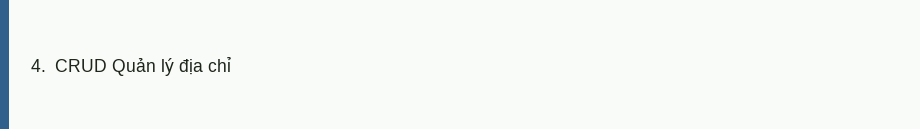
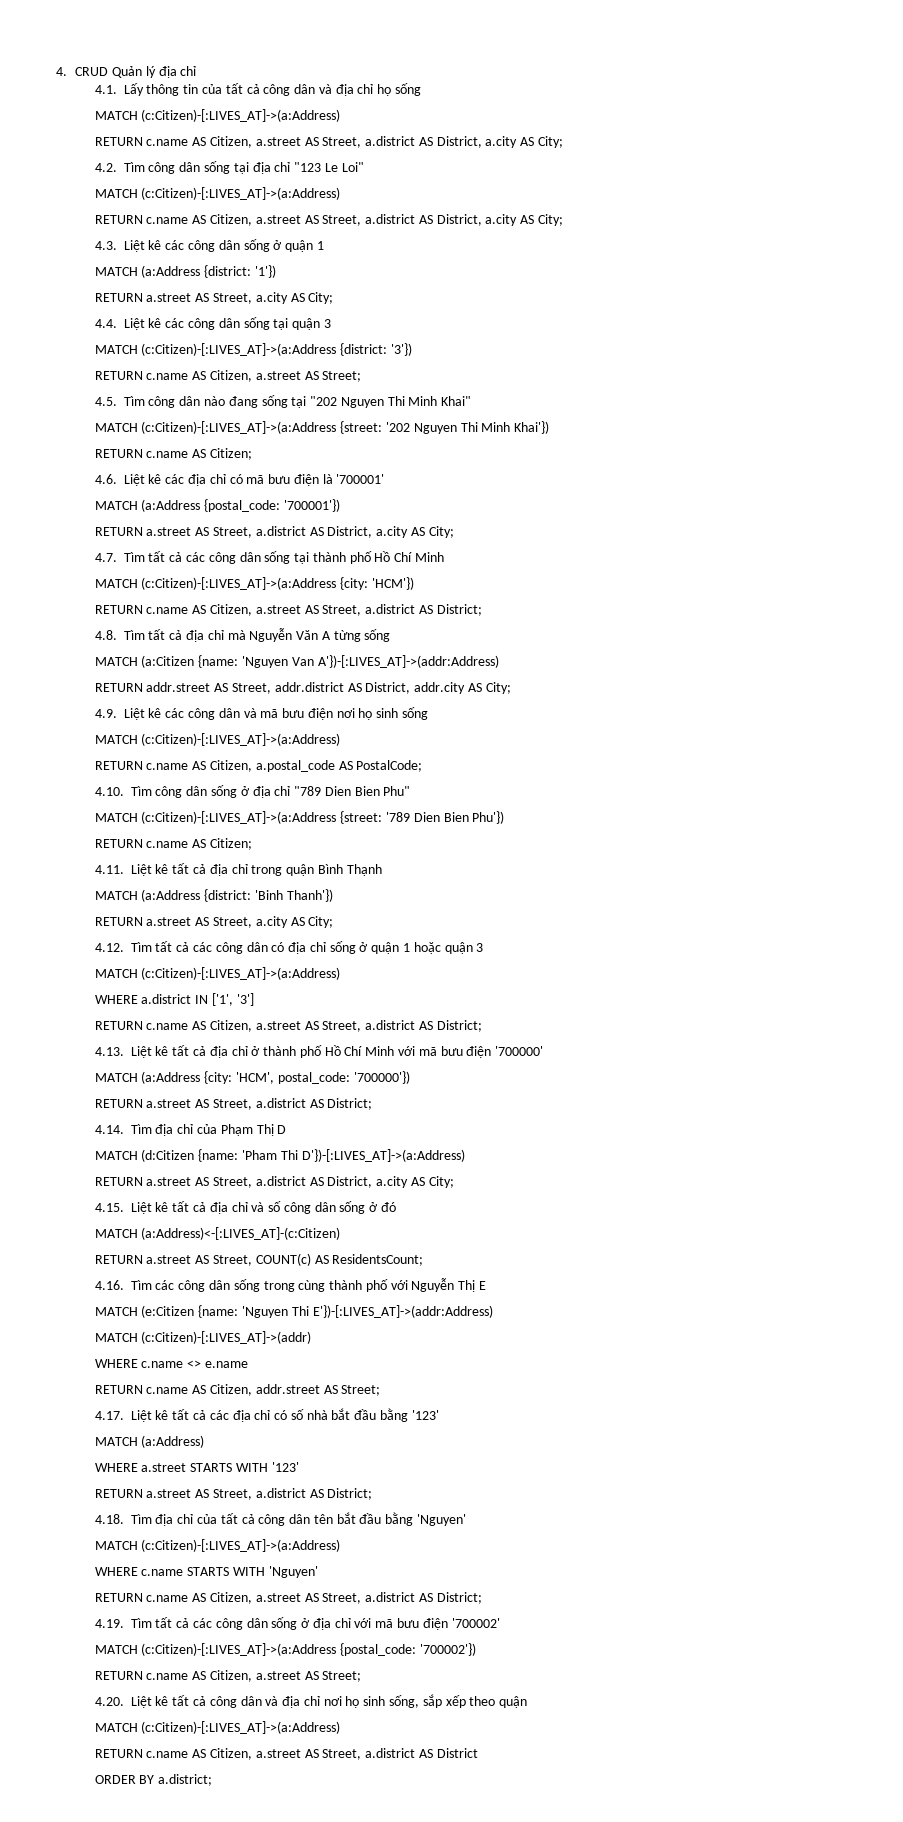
+ 4.1. Lấy thông tin của tất cả công dân và địa chỉ họ sống
+ MATCH (c:Citizen)-[:LIVES_AT]->(a:Address)
+ RETURN c.name AS Citizen, a.street AS Street, a.district AS District, a.city AS City;
+ 4.2. Tìm công dân sống tại địa chỉ "123 Le Loi"
+ MATCH (c:Citizen)-[:LIVES_AT]->(a:Address)
+ RETURN c.name AS Citizen, a.street AS Street, a.district AS District, a.city AS City;
+ 4.3. Liệt kê các công dân sống ở quận 1
+ MATCH (a:Address {district: '1'})
+ RETURN a.street AS Street, a.city AS City;
+ 4.4. Liệt kê các công dân sống tại quận 3
+ MATCH (c:Citizen)-[:LIVES_AT]->(a:Address {district: '3'})
+ RETURN c.name AS Citizen, a.street AS Street;
+ 4.5. Tìm công dân nào đang sống tại "202 Nguyen Thi Minh Khai"
+ MATCH (c:Citizen)-[:LIVES_AT]->(a:Address {street: '202 Nguyen Thi Minh Khai'})
+ RETURN c.name AS Citizen;
+ 4.6. Liệt kê các địa chỉ có mã bưu điện là '700001'
+ MATCH (a:Address {postal_code: '700001'})
+ RETURN a.street AS Street, a.district AS District, a.city AS City;
+ 4.7. Tìm tất cả các công dân sống tại thành phố Hồ Chí Minh
+ MATCH (c:Citizen)-[:LIVES_AT]->(a:Address {city: 'HCM'})
+ RETURN c.name AS Citizen, a.street AS Street, a.district AS District;
+ 4.8. Tìm tất cả địa chỉ mà Nguyễn Văn A từng sống
+ MATCH (a:Citizen {name: 'Nguyen Van A'})-[:LIVES_AT]->(addr:Address)
+ RETURN addr.street AS Street, addr.district AS District, addr.city AS City;
+ 4.9. Liệt kê các công dân và mã bưu điện nơi họ sinh sống
+ MATCH (c:Citizen)-[:LIVES_AT]->(a:Address)
+ RETURN c.name AS Citizen, a.postal_code AS PostalCode;
+ 4.10. Tìm công dân sống ở địa chỉ "789 Dien Bien Phu"
+ MATCH (c:Citizen)-[:LIVES_AT]->(a:Address {street: '789 Dien Bien Phu'})
+ RETURN c.name AS Citizen;
+ 4.11. Liệt kê tất cả địa chỉ trong quận Bình Thạnh
+ MATCH (a:Address {district: 'Binh Thanh'})
+ RETURN a.street AS Street, a.city AS City;
+ 4.12. Tìm tất cả các công dân có địa chỉ sống ở quận 1 hoặc quận 3
+ MATCH (c:Citizen)-[:LIVES_AT]->(a:Address)
+ WHERE a.district IN ['1', '3']
+ RETURN c.name AS Citizen, a.street AS Street, a.district AS District;
+ 4.13. Liệt kê tất cả địa chỉ ở thành phố Hồ Chí Minh với mã bưu điện '700000'
+ MATCH (a:Address {city: 'HCM', postal_code: '700000'})
+ RETURN a.street AS Street, a.district AS District;
+ 4.14. Tìm địa chỉ của Phạm Thị D
+ MATCH (d:Citizen {name: 'Pham Thi D'})-[:LIVES_AT]->(a:Address)
+ RETURN a.street AS Street, a.district AS District, a.city AS City;
+ 4.15. Liệt kê tất cả địa chỉ và số công dân sống ở đó
+ MATCH (a:Address)<-[:LIVES_AT]-(c:Citizen)
+ RETURN a.street AS Street, COUNT(c) AS ResidentsCount;
+ 4.16. Tìm các công dân sống trong cùng thành phố với Nguyễn Thị E
+ MATCH (e:Citizen {name: 'Nguyen Thi E'})-[:LIVES_AT]->(addr:Address)
+ MATCH (c:Citizen)-[:LIVES_AT]->(addr)
+ WHERE c.name <> e.name
+ RETURN c.name AS Citizen, addr.street AS Street;
+ 4.17. Liệt kê tất cả các địa chỉ có số nhà bắt đầu bằng '123'
+ MATCH (a:Address)
+ WHERE a.street STARTS WITH '123'
+ RETURN a.street AS Street, a.district AS District;
+ 4.18. Tìm địa chỉ của tất cả công dân tên bắt đầu bằng 'Nguyen'
+ MATCH (c:Citizen)-[:LIVES_AT]->(a:Address)
+ WHERE c.name STARTS WITH 'Nguyen'
+ RETURN c.name AS Citizen, a.street AS Street, a.district AS District;
+ 4.19. Tìm tất cả các công dân sống ở địa chỉ với mã bưu điện '700002'
+ MATCH (c:Citizen)-[:LIVES_AT]->(a:Address {postal_code: '700002'})
+ RETURN c.name AS Citizen, a.street AS Street;
+ 4.20. Liệt kê tất cả công dân và địa chỉ nơi họ sinh sống, sắp xếp theo quận
+ MATCH (c:Citizen)-[:LIVES_AT]->(a:Address)
+ RETURN c.name AS Citizen, a.street AS Street, a.district AS District
+ ORDER BY a.district;

